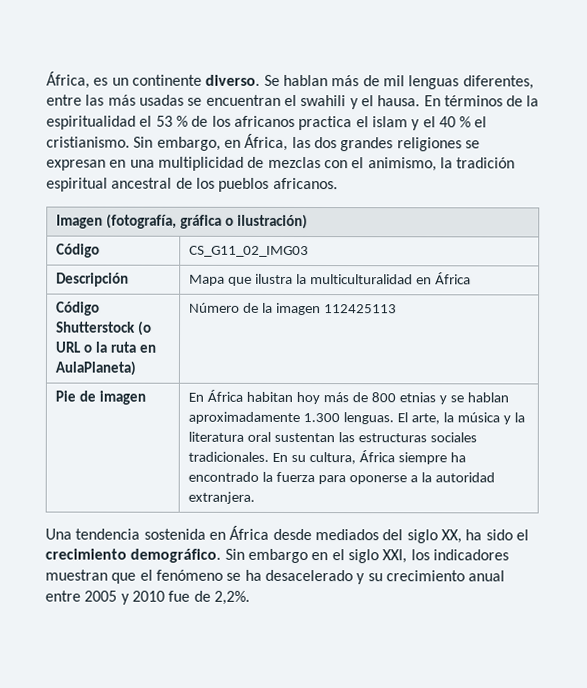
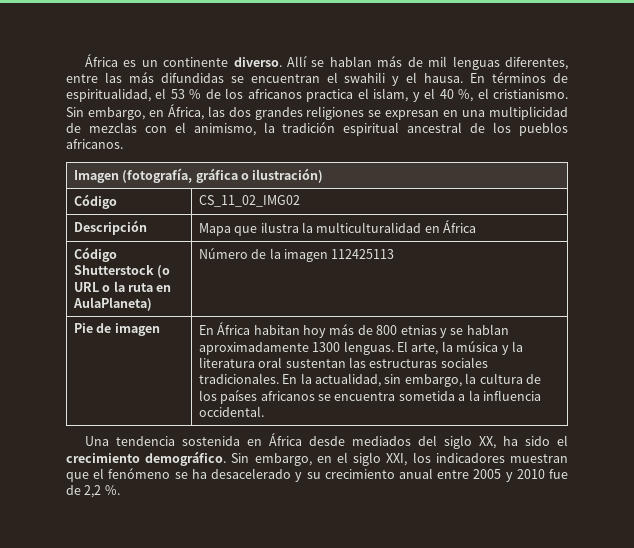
- África, es un continente diverso.
+ África es un continente diverso.
- Se hablan más de mil lenguas diferentes, entre las más usadas se encuentran el swahili y el hausa.
+ Allí se hablan más de mil lenguas diferentes, entre las más difundidas se encuentran el swahili y el hausa.
- En términos de la espiritualidad el 53 % de los africanos practica el islam y el 40 % el cristianismo.
+ En términos de espiritualidad, el 53 % de los africanos practica el islam, y el 40 %, el cristianismo.
- Código | CS_G11_02_IMG03
+ Código | CS_11_02_IMG02
- En África habitan hoy más de 800 etnias y se hablan aproximadamente 1.300 lenguas.
+ En África habitan hoy más de 800 etnias y se hablan aproximadamente 1300 lenguas.
- En su cultura, África siempre ha encontrado la fuerza para oponerse a la autoridad extranjera.
+ En la actualidad, sin embargo, la cultura de los países africanos se encuentra sometida a la influencia occidental.
- Sin embargo en el siglo XXI, los indicadores muestran que el fenómeno se ha desacelerado y su crecimiento anual entre 2005 y 2010 fue de 2,2%.
+ Sin embargo, en el siglo XXI, los indicadores muestran que el fenómeno se ha desacelerado y su crecimiento anual entre 2005 y 2010 fue de 2,2 %.

